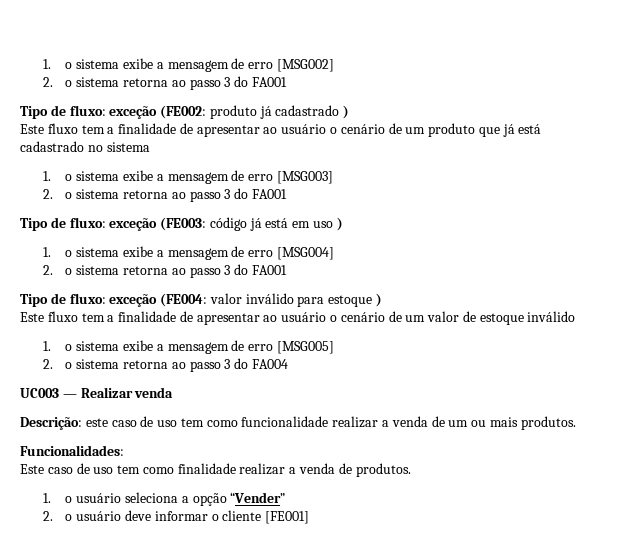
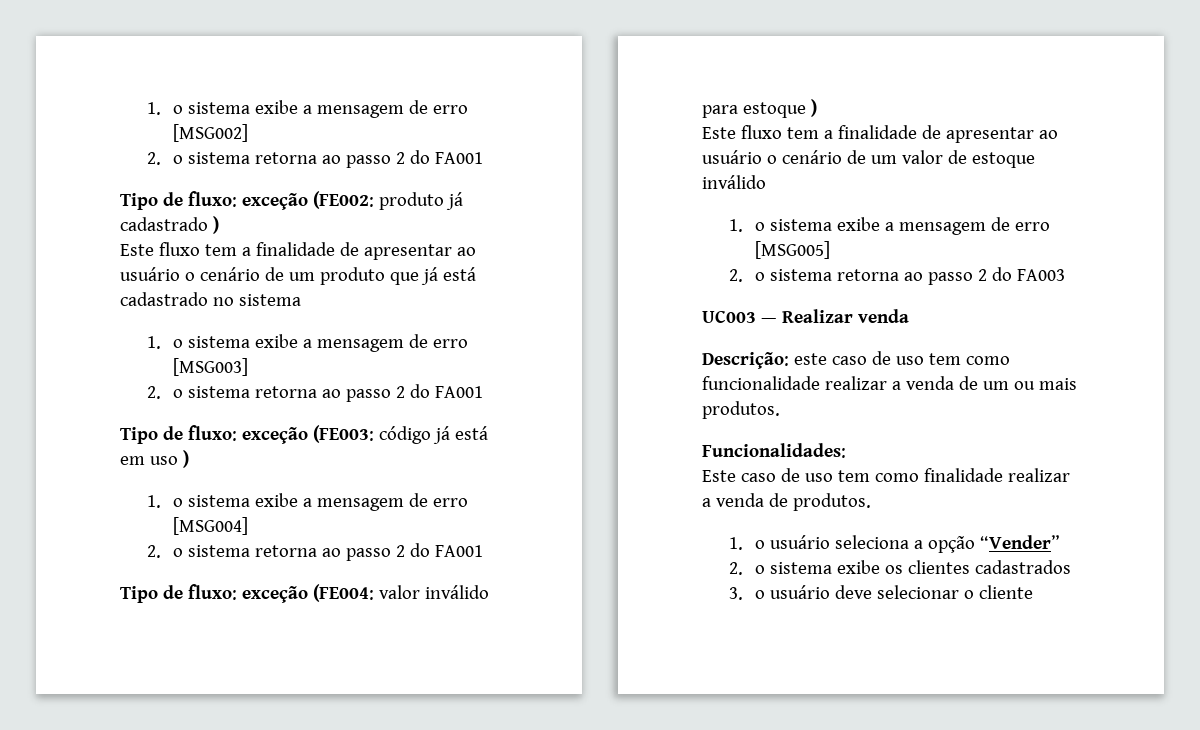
  1. o sistema exibe a mensagem de erro [MSG002]
- 2. o sistema retorna ao passo 3 do FA001
+ 2. o sistema retorna ao passo 2 do FA001
  1. o sistema exibe a mensagem de erro [MSG003]
- 2. o sistema retorna ao passo 3 do FA001
+ 2. o sistema retorna ao passo 2 do FA001
  1. o sistema exibe a mensagem de erro [MSG004]
- 2. o sistema retorna ao passo 3 do FA001
+ 2. o sistema retorna ao passo 2 do FA001
- 2. o sistema retorna ao passo 3 do FA004
+ 2. o sistema retorna ao passo 2 do FA003
- 2. o usuário deve informar o cliente [FE001]
+ 2. o sistema exibe os clientes cadastrados
+ 3. o usuário deve selecionar o cliente

